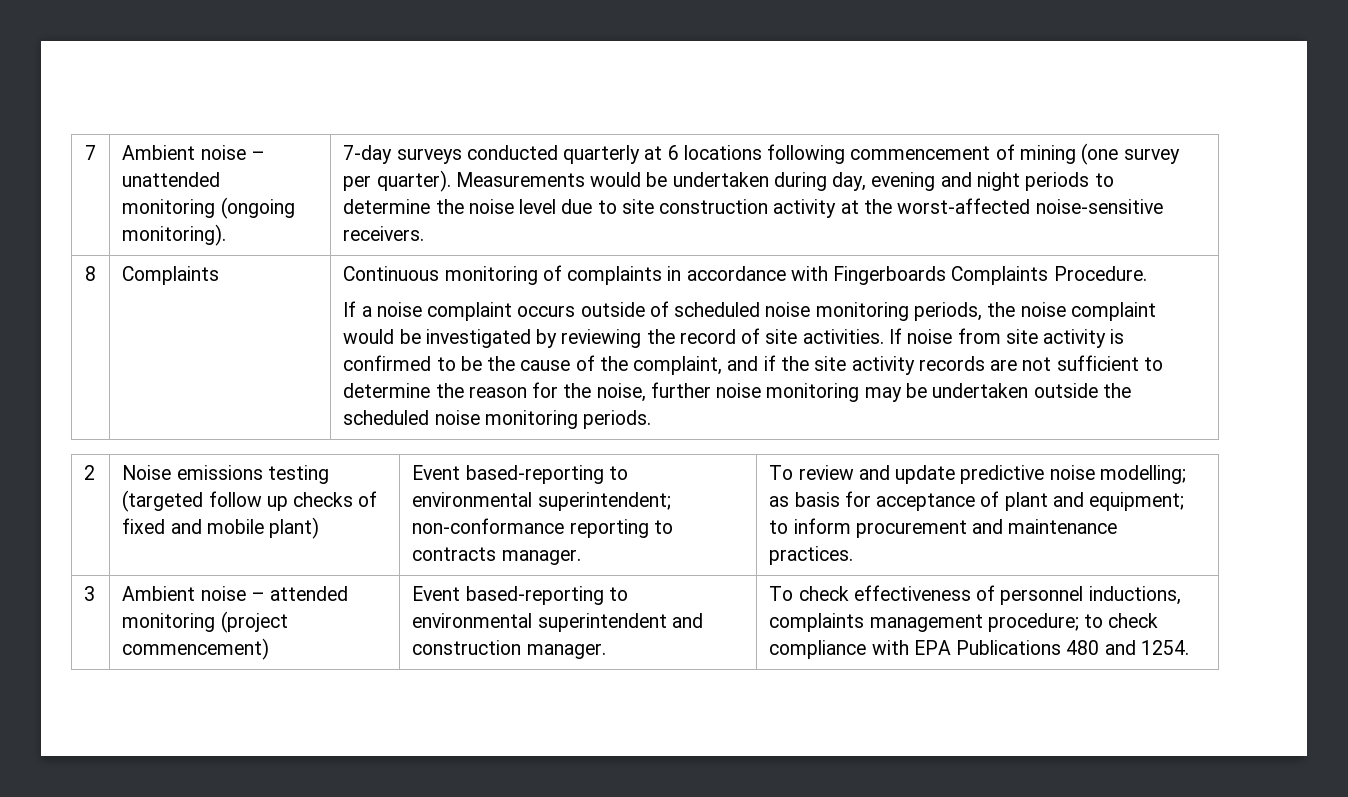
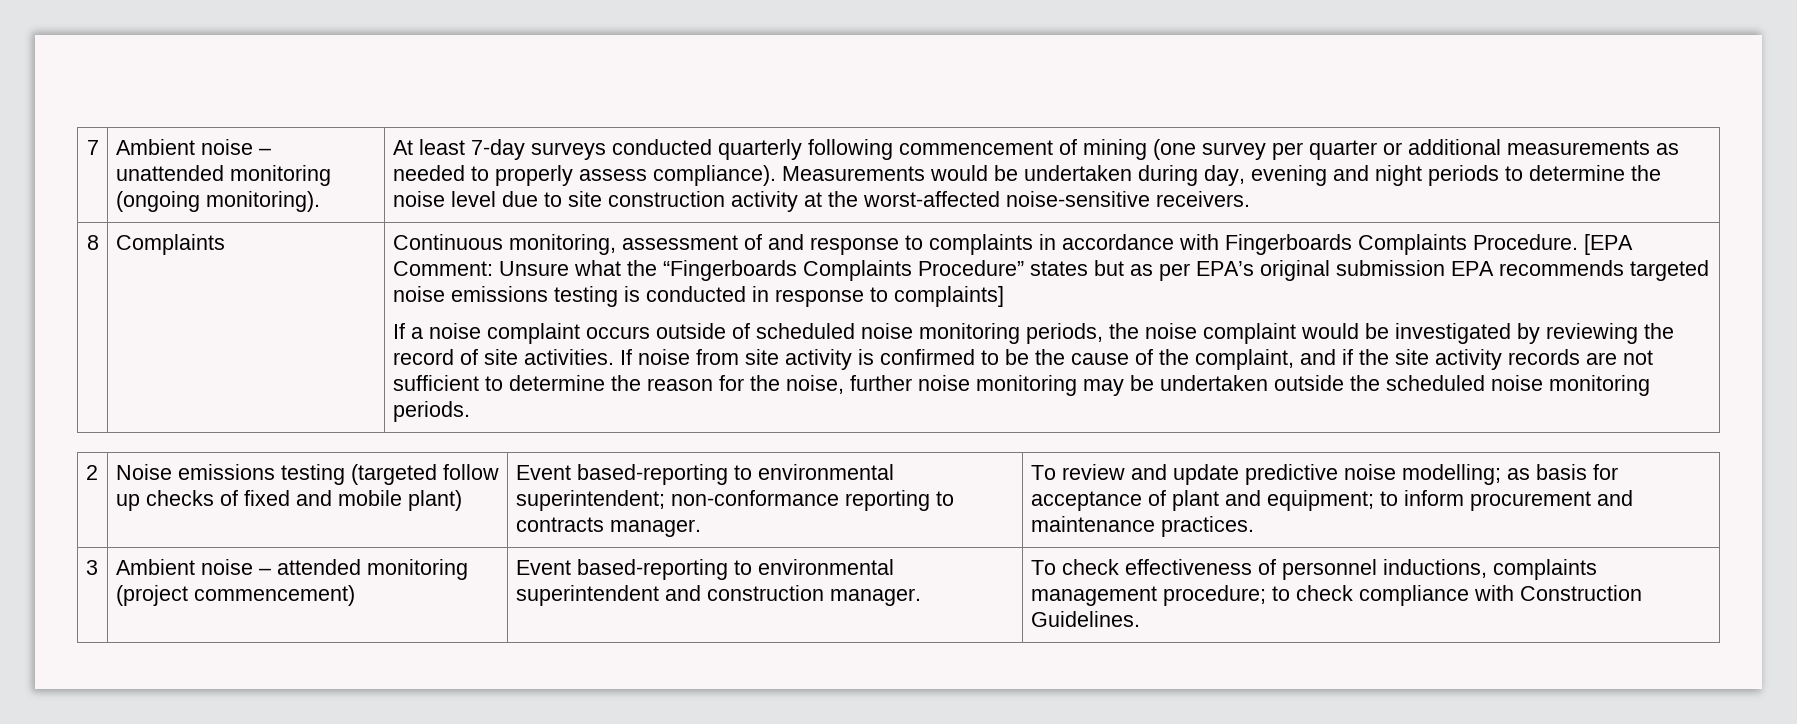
- 7-day surveys conducted quarterly at 6 locations following commencement of mining (one survey per quarter).
+ At least 7-day surveys conducted quarterly following commencement of mining (one survey per quarter or additional measurements as needed to properly assess compliance).
- Continuous monitoring of complaints in accordance with Fingerboards Complaints Procedure.
+ Continuous monitoring, assessment of and response to complaints in accordance with Fingerboards Complaints Procedure. [EPA Comment: Unsure what the “Fingerboards Complaints Procedure” states but as per EPA’s original submission EPA recommends targeted noise emissions testing is conducted in response to complaints]
- 3 | Ambient noise – attended monitoring (project commencement) | Event based-reporting to environmental superintendent and construction manager. | To check effectiveness of personnel inductions, complaints management procedure; to check compliance with EPA Publications 480 and 1254.
+ 3 | Ambient noise – attended monitoring (project commencement) | Event based-reporting to environmental superintendent and construction manager. | To check effectiveness of personnel inductions, complaints management procedure; to check compliance with Construction Guidelines.

